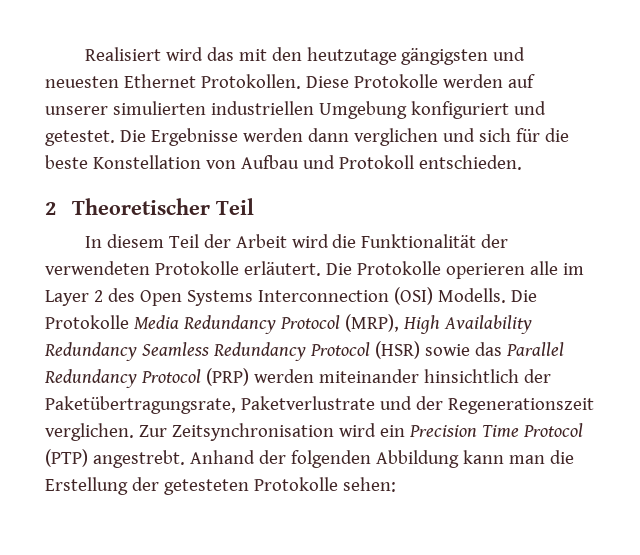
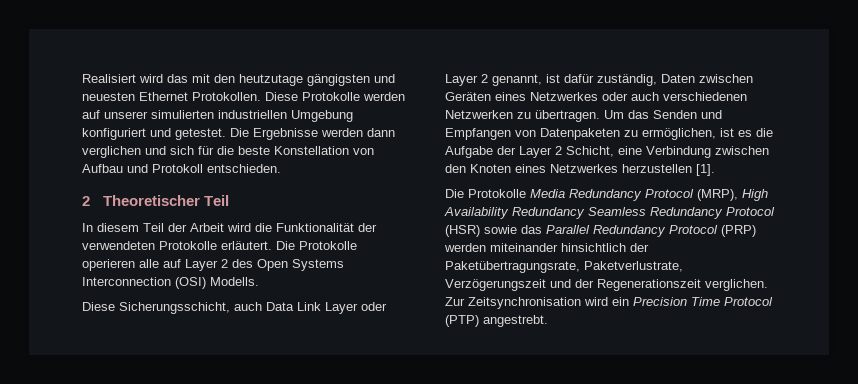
- Die Protokolle operieren alle im Layer 2 des Open Systems Interconnection (OSI) Modells. Die Protokolle Media Redundancy Protocol (MRP), High Availability Redundancy Seamless Redundancy Protocol (HSR) sowie das Parallel Redundancy Protocol (PRP) werden miteinander hinsichtlich der Paketübertragungsrate, Paketverlustrate und der Regenerationszeit verglichen.
+ Die Protokolle operieren alle auf Layer 2 des Open Systems Interconnection (OSI) Modells.
+ Diese Sicherungsschicht, auch Data Link Layer oder Layer 2 genannt, ist dafür zuständig, Daten zwischen Geräten eines Netzwerkes oder auch verschiedenen Netzwerken zu übertragen. Um das Senden und Empfangen von Datenpaketen zu ermöglichen, ist es die Aufgabe der Layer 2 Schicht, eine Verbindung zwischen den Knoten eines Netzwerkes herzustellen [1].
+ Die Protokolle Media Redundancy Protocol (MRP), High Availability Redundancy Seamless Redundancy Protocol (HSR) sowie das Parallel Redundancy Protocol (PRP) werden miteinander hinsichtlich der Paketübertragungsrate, Paketverlustrate, Verzögerungszeit und der Regenerationszeit verglichen.
- Anhand der folgenden Abbildung kann man die Erstellung der getesteten Protokolle sehen:

